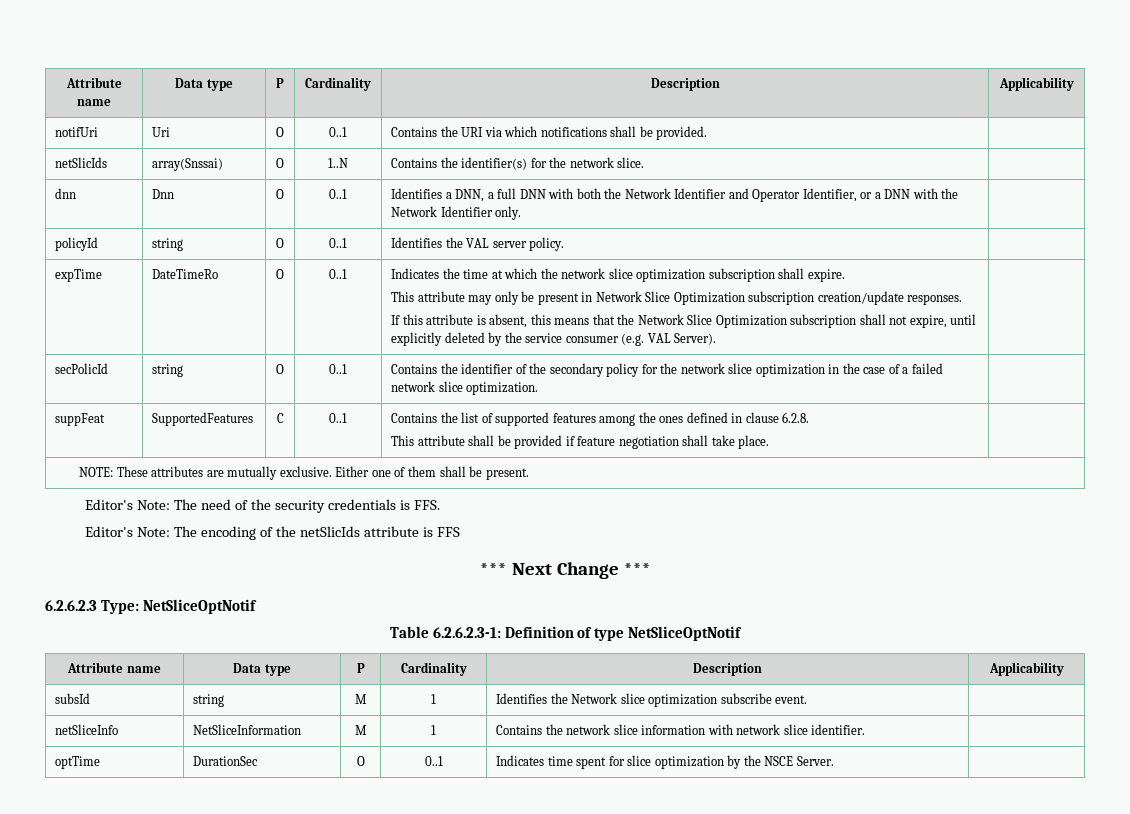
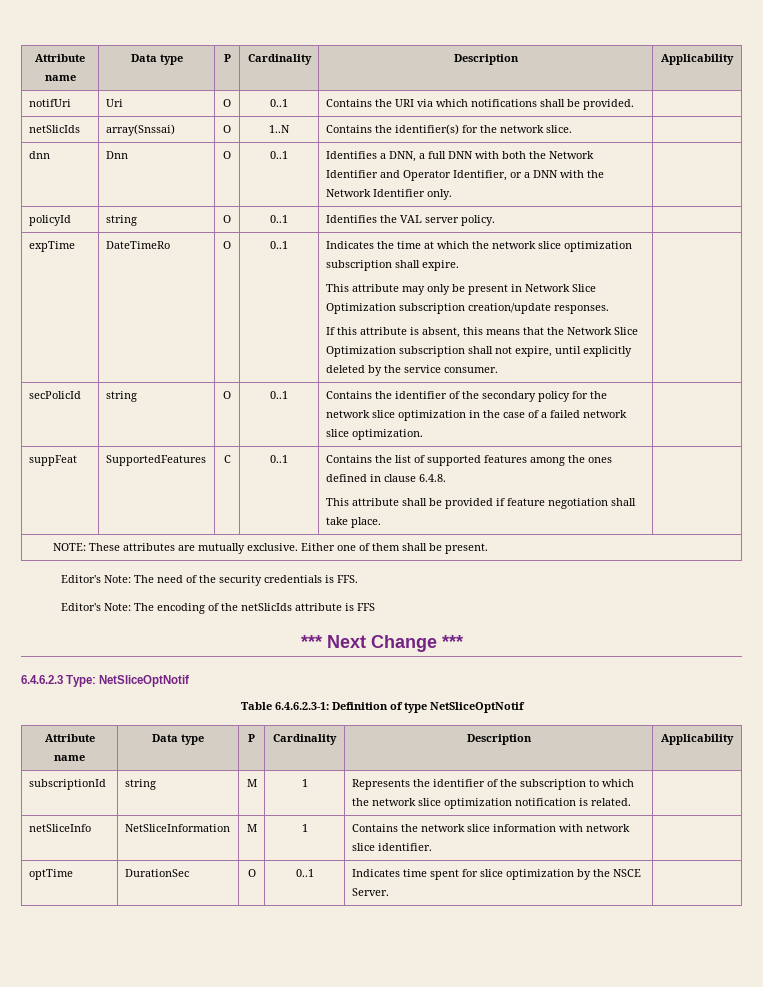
- If this attribute is absent, this means that the Network Slice Optimization subscription shall not expire, until explicitly deleted by the service consumer (e.g. VAL Server).
+ If this attribute is absent, this means that the Network Slice Optimization subscription shall not expire, until explicitly deleted by the service consumer.
- suppFeat | SupportedFeatures | C | 0..1 | Contains the list of supported features among the ones defined in clause 6.2.8.
+ suppFeat | SupportedFeatures | C | 0..1 | Contains the list of supported features among the ones defined in clause 6.4.8.
- 6.2.6.2.3 Type: NetSliceOptNotif
+ 6.4.6.2.3 Type: NetSliceOptNotif
- Table 6.2.6.2.3-1: Definition of type NetSliceOptNotif
+ Table 6.4.6.2.3-1: Definition of type NetSliceOptNotif
- subsId | string | M | 1 | Identifies the Network slice optimization subscribe event. |
+ subscriptionId | string | M | 1 | Represents the identifier of the subscription to which the network slice optimization notification is related. |

